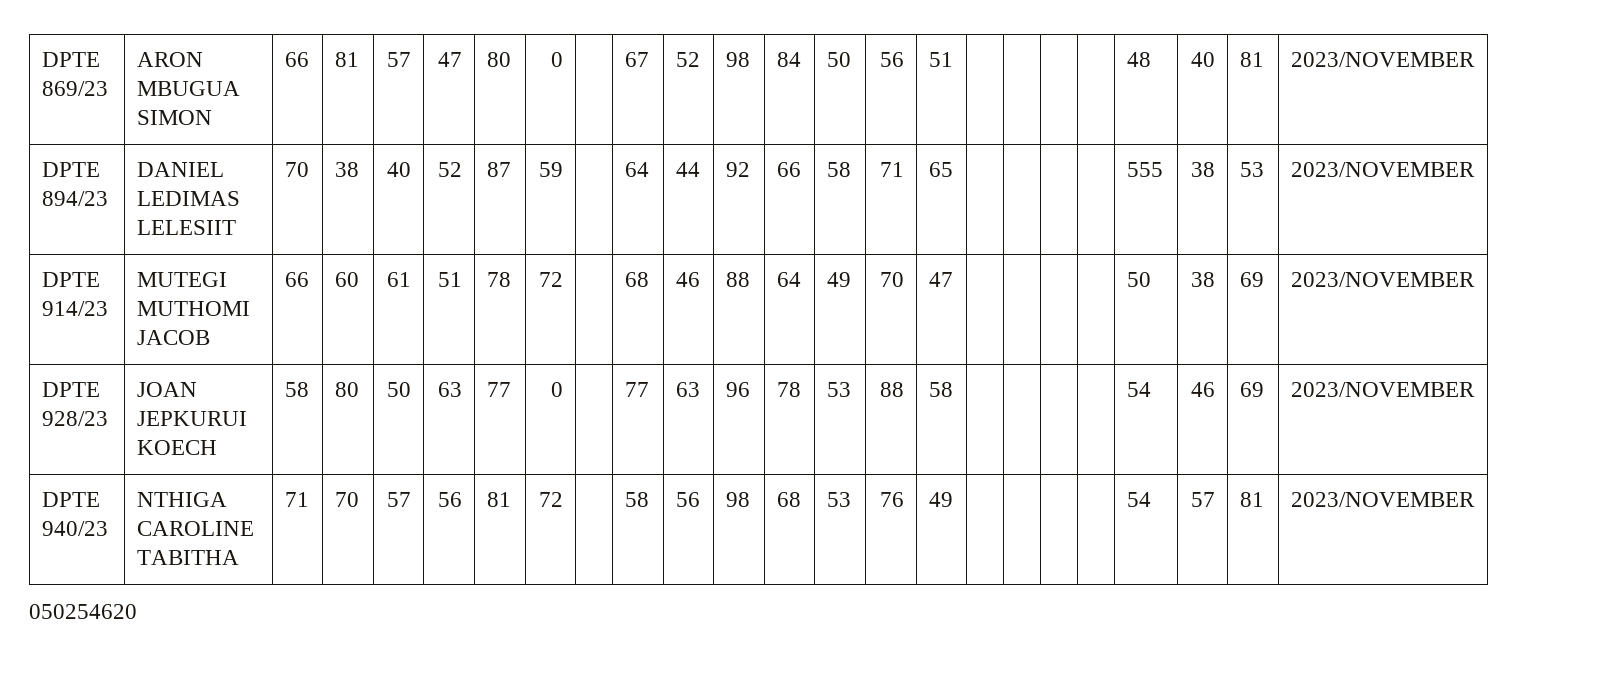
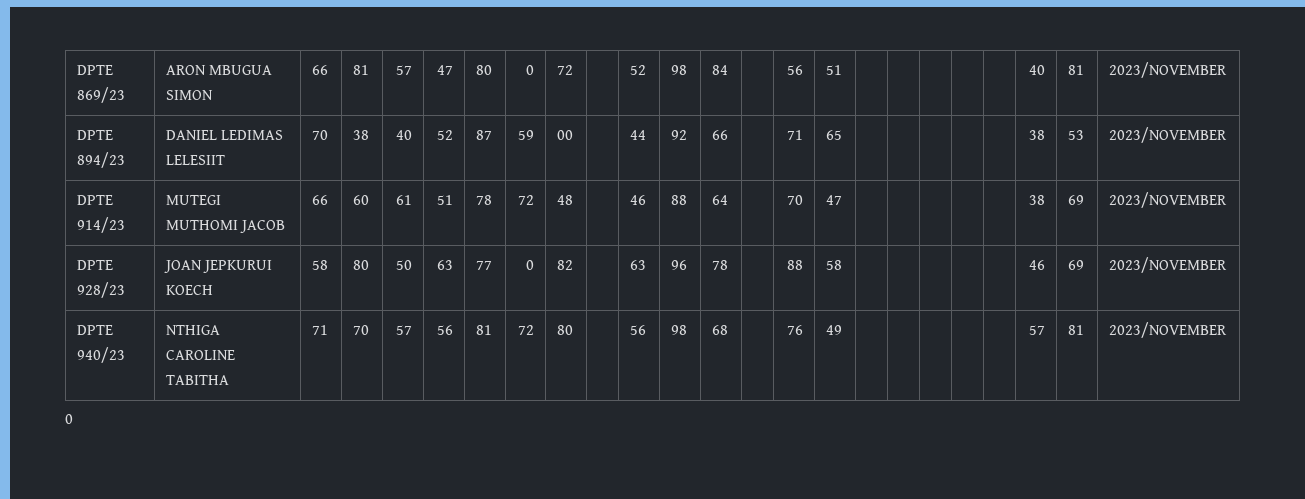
- DPTE 869/23 | ARON MBUGUA SIMON | 66 | 81 | 57 | 47 | 80 | 0 | | 67 | 52 | 98 | 84 | 50 | 56 | 51 | | | | | 48 | 40 | 81 | 2023/NOVEMBER
+ DPTE 869/23 | ARON MBUGUA SIMON | 66 | 81 | 57 | 47 | 80 | 0 | 72 | | 52 | 98 | 84 | | 56 | 51 | | | | | | 40 | 81 | 2023/NOVEMBER
- DPTE 894/23 | DANIEL LEDIMAS LELESIIT | 70 | 38 | 40 | 52 | 87 | 59 | | 64 | 44 | 92 | 66 | 58 | 71 | 65 | | | | | 555 | 38 | 53 | 2023/NOVEMBER
+ DPTE 894/23 | DANIEL LEDIMAS LELESIIT | 70 | 38 | 40 | 52 | 87 | 59 | 00 | | 44 | 92 | 66 | | 71 | 65 | | | | | | 38 | 53 | 2023/NOVEMBER
- DPTE 914/23 | MUTEGI MUTHOMI JACOB | 66 | 60 | 61 | 51 | 78 | 72 | | 68 | 46 | 88 | 64 | 49 | 70 | 47 | | | | | 50 | 38 | 69 | 2023/NOVEMBER
+ DPTE 914/23 | MUTEGI MUTHOMI JACOB | 66 | 60 | 61 | 51 | 78 | 72 | 48 | | 46 | 88 | 64 | | 70 | 47 | | | | | | 38 | 69 | 2023/NOVEMBER
- DPTE 928/23 | JOAN JEPKURUI KOECH | 58 | 80 | 50 | 63 | 77 | 0 | | 77 | 63 | 96 | 78 | 53 | 88 | 58 | | | | | 54 | 46 | 69 | 2023/NOVEMBER
+ DPTE 928/23 | JOAN JEPKURUI KOECH | 58 | 80 | 50 | 63 | 77 | 0 | 82 | | 63 | 96 | 78 | | 88 | 58 | | | | | | 46 | 69 | 2023/NOVEMBER
- DPTE 940/23 | NTHIGA CAROLINE TABITHA | 71 | 70 | 57 | 56 | 81 | 72 | | 58 | 56 | 98 | 68 | 53 | 76 | 49 | | | | | 54 | 57 | 81 | 2023/NOVEMBER
- 050254620
+ DPTE 940/23 | NTHIGA CAROLINE TABITHA | 71 | 70 | 57 | 56 | 81 | 72 | 80 | | 56 | 98 | 68 | | 76 | 49 | | | | | | 57 | 81 | 2023/NOVEMBER
+ 0

